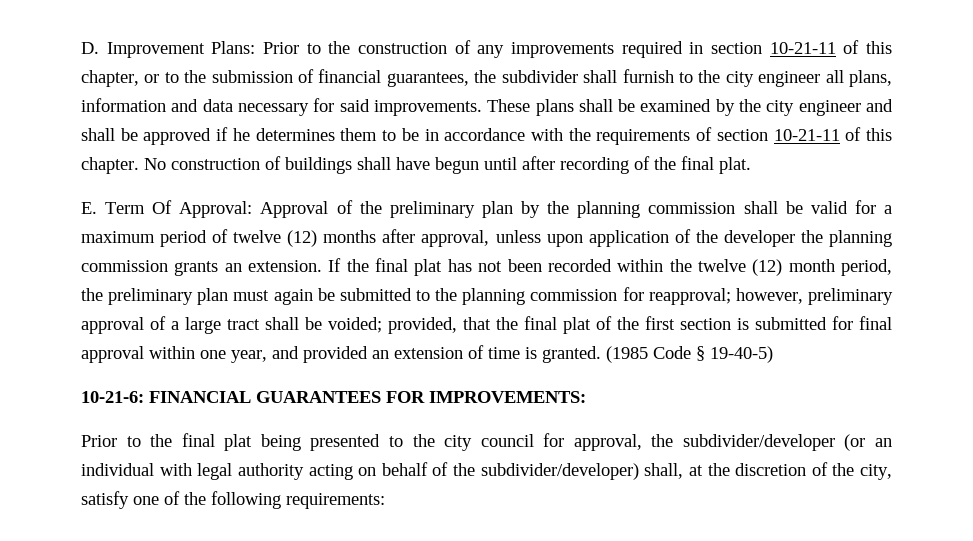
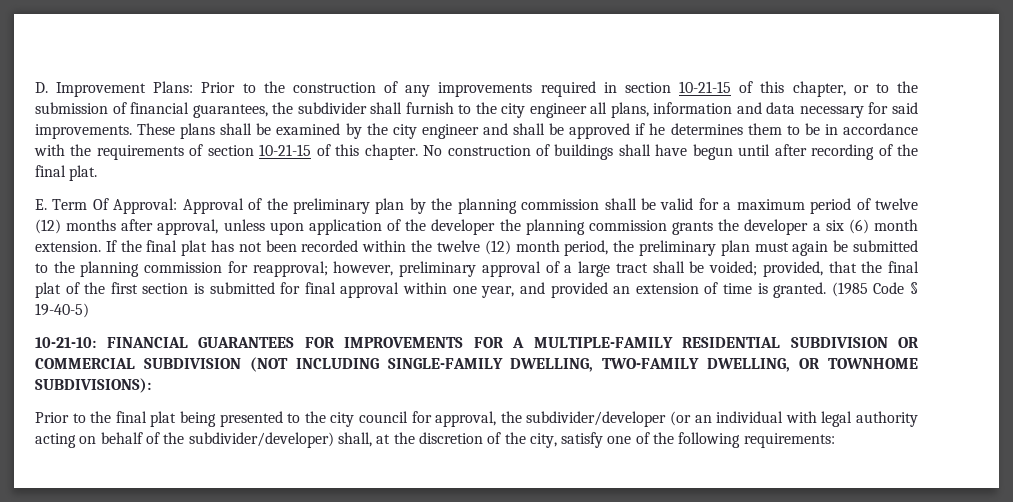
- D. Improvement Plans: Prior to the construction of any improvements required in section 10-21-11 of this chapter, or to the submission of financial guarantees, the subdivider shall furnish to the city engineer all plans, information and data necessary for said improvements.
+ D. Improvement Plans: Prior to the construction of any improvements required in section 10-21-15 of this chapter, or to the submission of financial guarantees, the subdivider shall furnish to the city engineer all plans, information and data necessary for said improvements.
- These plans shall be examined by the city engineer and shall be approved if he determines them to be in accordance with the requirements of section 10-21-11 of this chapter.
+ These plans shall be examined by the city engineer and shall be approved if he determines them to be in accordance with the requirements of section 10-21-15 of this chapter.
- E. Term Of Approval: Approval of the preliminary plan by the planning commission shall be valid for a maximum period of twelve (12) months after approval, unless upon application of the developer the planning commission grants an extension.
+ E. Term Of Approval: Approval of the preliminary plan by the planning commission shall be valid for a maximum period of twelve (12) months after approval, unless upon application of the developer the planning commission grants the developer a six (6) month extension.
- 10-21-6: FINANCIAL GUARANTEES FOR IMPROVEMENTS:
+ 10-21-10: FINANCIAL GUARANTEES FOR IMPROVEMENTS FOR A MULTIPLE-FAMILY RESIDENTIAL SUBDIVISION OR COMMERCIAL SUBDIVISION (NOT INCLUDING SINGLE-FAMILY DWELLING, TWO-FAMILY DWELLING, OR TOWNHOME SUBDIVISIONS):

